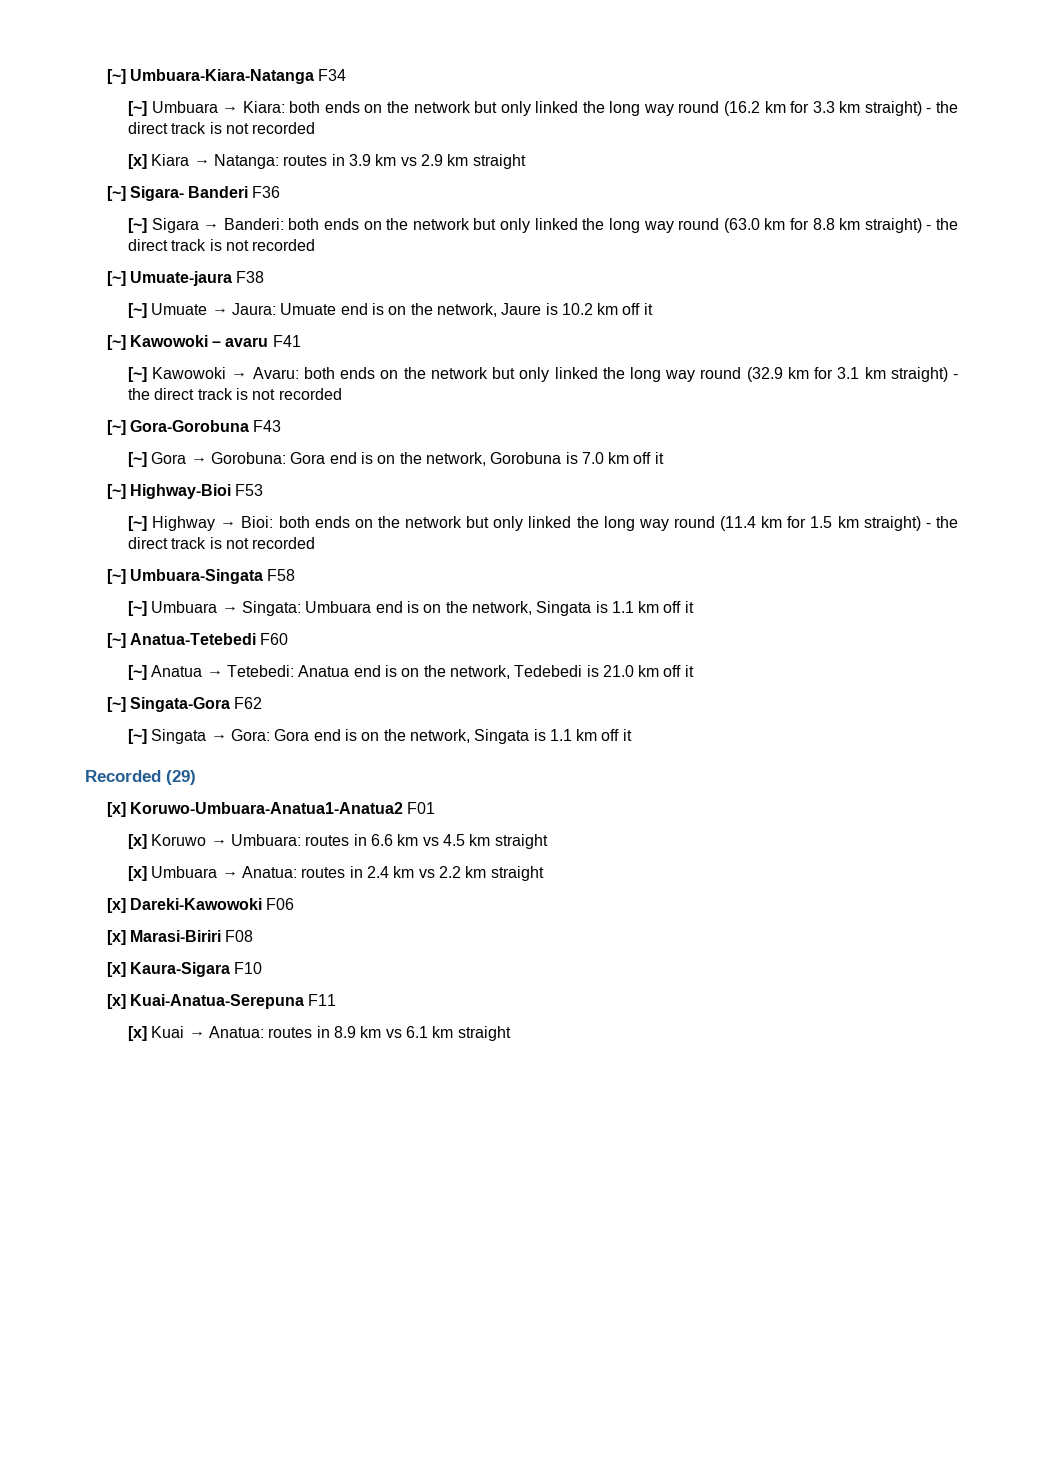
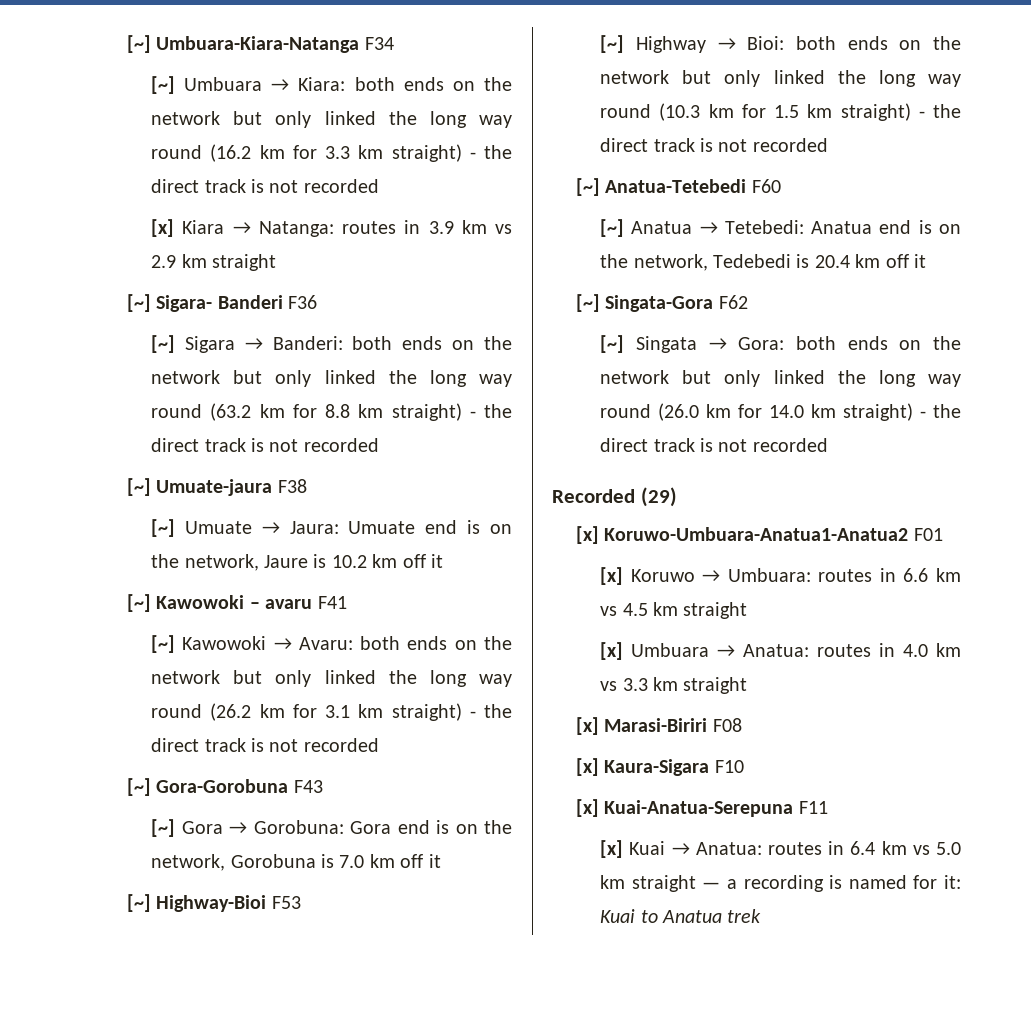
- [~] Sigara → Banderi: both ends on the network but only linked the long way round (63.0 km for 8.8 km straight) - the direct track is not recorded
+ [~] Sigara → Banderi: both ends on the network but only linked the long way round (63.2 km for 8.8 km straight) - the direct track is not recorded
- [~] Kawowoki → Avaru: both ends on the network but only linked the long way round (32.9 km for 3.1 km straight) - the direct track is not recorded
+ [~] Kawowoki → Avaru: both ends on the network but only linked the long way round (26.2 km for 3.1 km straight) - the direct track is not recorded
- [~] Highway → Bioi: both ends on the network but only linked the long way round (11.4 km for 1.5 km straight) - the direct track is not recorded
+ [~] Highway → Bioi: both ends on the network but only linked the long way round (10.3 km for 1.5 km straight) - the direct track is not recorded
- [~] Umbuara-Singata F58
- [~] Umbuara → Singata: Umbuara end is on the network, Singata is 1.1 km off it
- [~] Anatua → Tetebedi: Anatua end is on the network, Tedebedi is 21.0 km off it
+ [~] Anatua → Tetebedi: Anatua end is on the network, Tedebedi is 20.4 km off it
- [~] Singata → Gora: Gora end is on the network, Singata is 1.1 km off it
+ [~] Singata → Gora: both ends on the network but only linked the long way round (26.0 km for 14.0 km straight) - the direct track is not recorded
- [x] Umbuara → Anatua: routes in 2.4 km vs 2.2 km straight
- [x] Dareki-Kawowoki F06
+ [x] Umbuara → Anatua: routes in 4.0 km vs 3.3 km straight
- [x] Kuai → Anatua: routes in 8.9 km vs 6.1 km straight
+ [x] Kuai → Anatua: routes in 6.4 km vs 5.0 km straight — a recording is named for it: Kuai to Anatua trek

